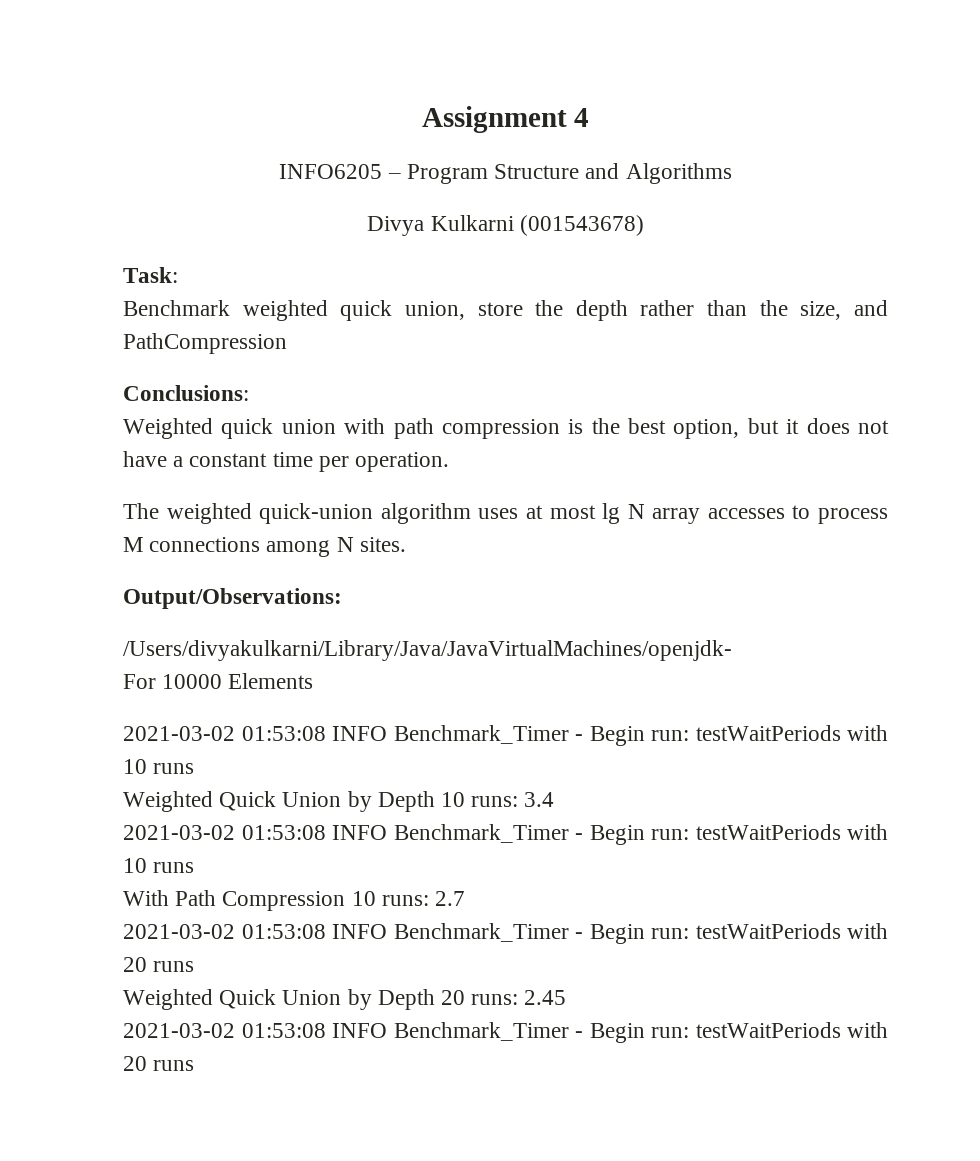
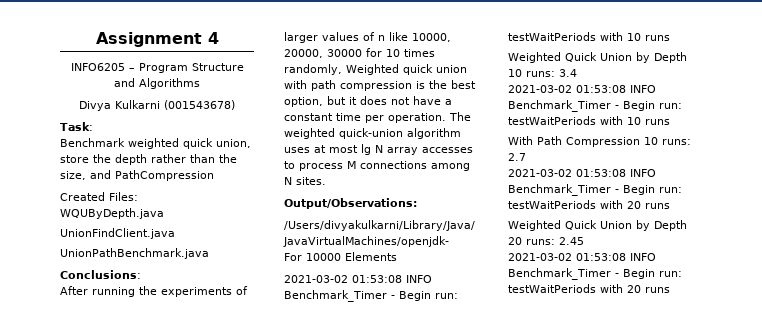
+ Created Files:
+ WQUByDepth.java
+ UnionFindClient.java
+ UnionPathBenchmark.java
  Conclusions:
- Weighted quick union with path compression is the best option, but it does not have a constant time per operation.
- The weighted quick-union algorithm uses at most lg N array accesses to process M connections among N sites.
+ After running the experiments of larger values of n like 10000, 20000, 30000 for 10 times randomly, Weighted quick union with path compression is the best option, but it does not have a constant time per operation. The weighted quick-union algorithm uses at most lg N array accesses to process M connections among N sites.

